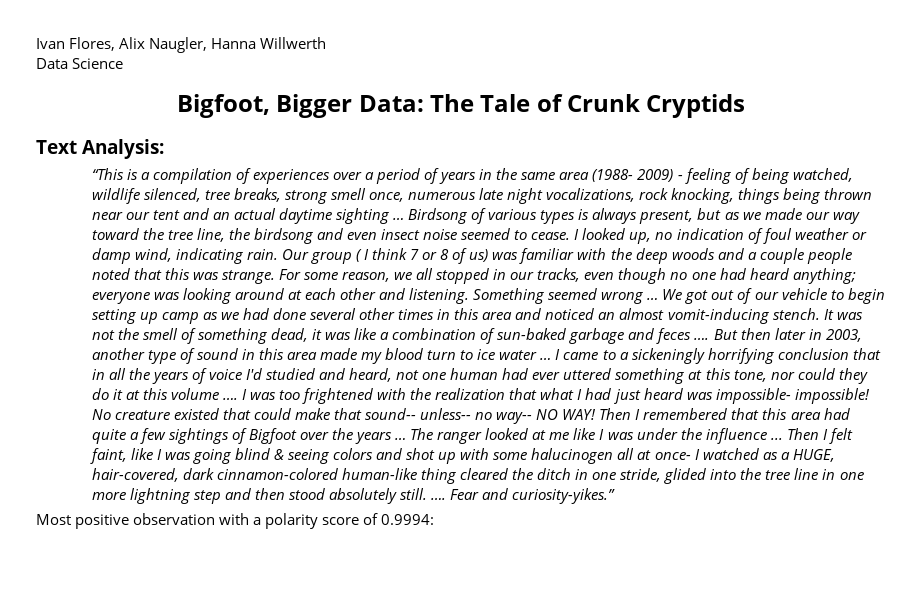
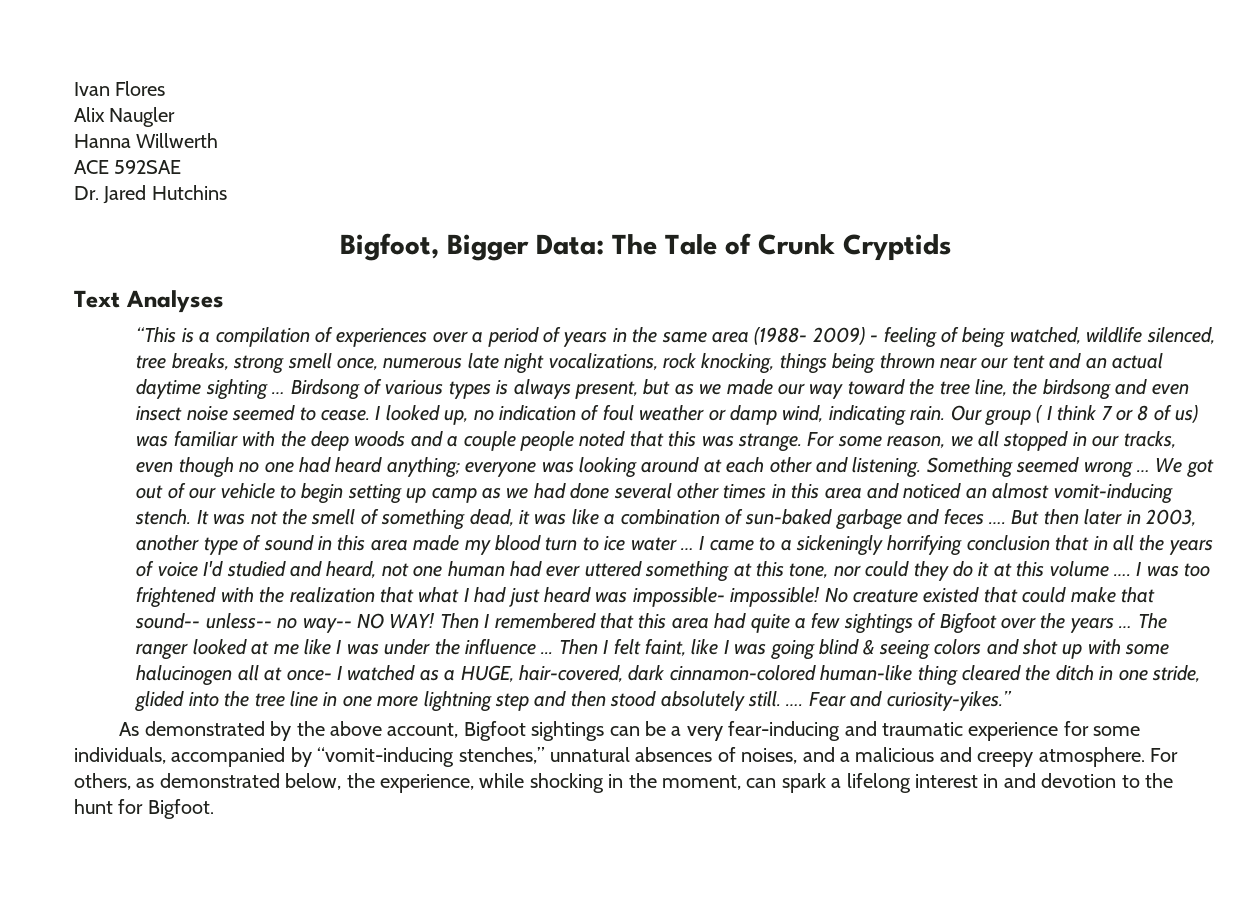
- Ivan Flores, Alix Naugler, Hanna Willwerth
+ Ivan Flores
+ Alix Naugler
+ Hanna Willwerth
- Data Science
+ ACE 592SAE
+ Dr. Jared Hutchins
- Text Analysis:
+ Text Analyses
- Most positive observation with a polarity score of 0.9994:
+ As demonstrated by the above account, Bigfoot sightings can be a very fear-inducing and traumatic experience for some individuals, accompanied by “vomit-inducing stenches,” unnatural absences of noises, and a malicious and creepy atmosphere. For others, as demonstrated below, the experience, while shocking in the moment, can spark a lifelong interest in and devotion to the hunt for Bigfoot.

